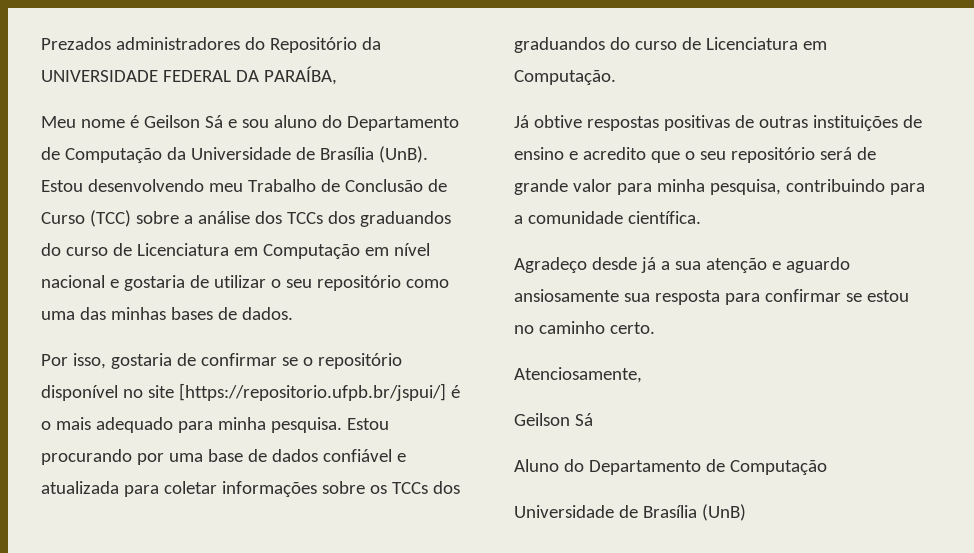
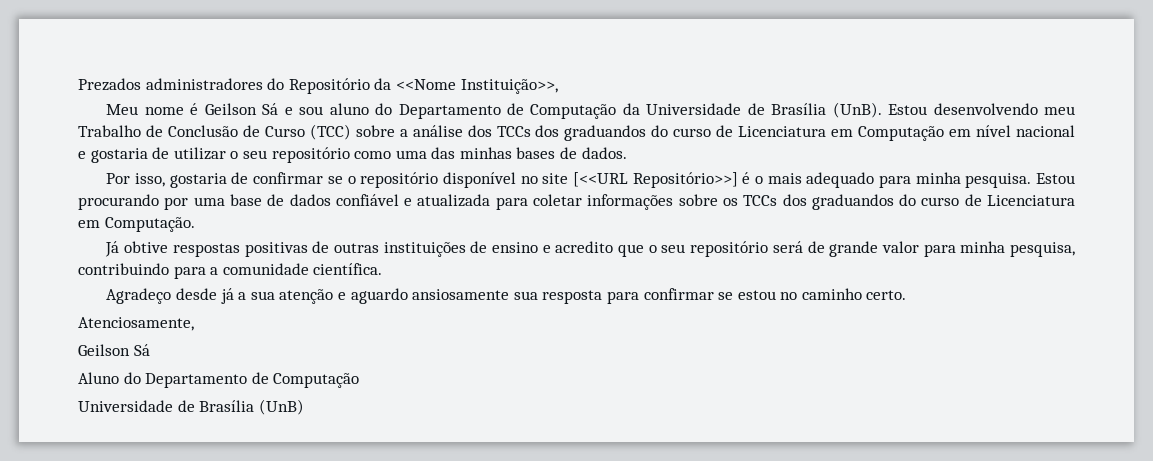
- Prezados administradores do Repositório da UNIVERSIDADE FEDERAL DA PARAÍBA,
+ Prezados administradores do Repositório da <<Nome Instituição>>,
- Por isso, gostaria de confirmar se o repositório disponível no site [https://repositorio.ufpb.br/jspui/] é o mais adequado para minha pesquisa.
+ Por isso, gostaria de confirmar se o repositório disponível no site [<<URL Repositório>>] é o mais adequado para minha pesquisa.

